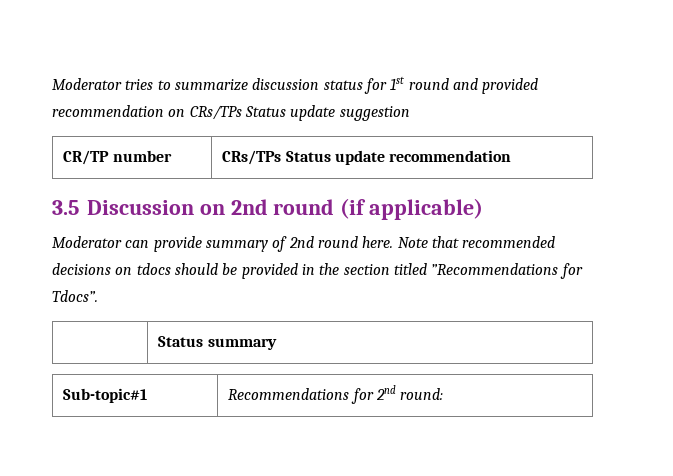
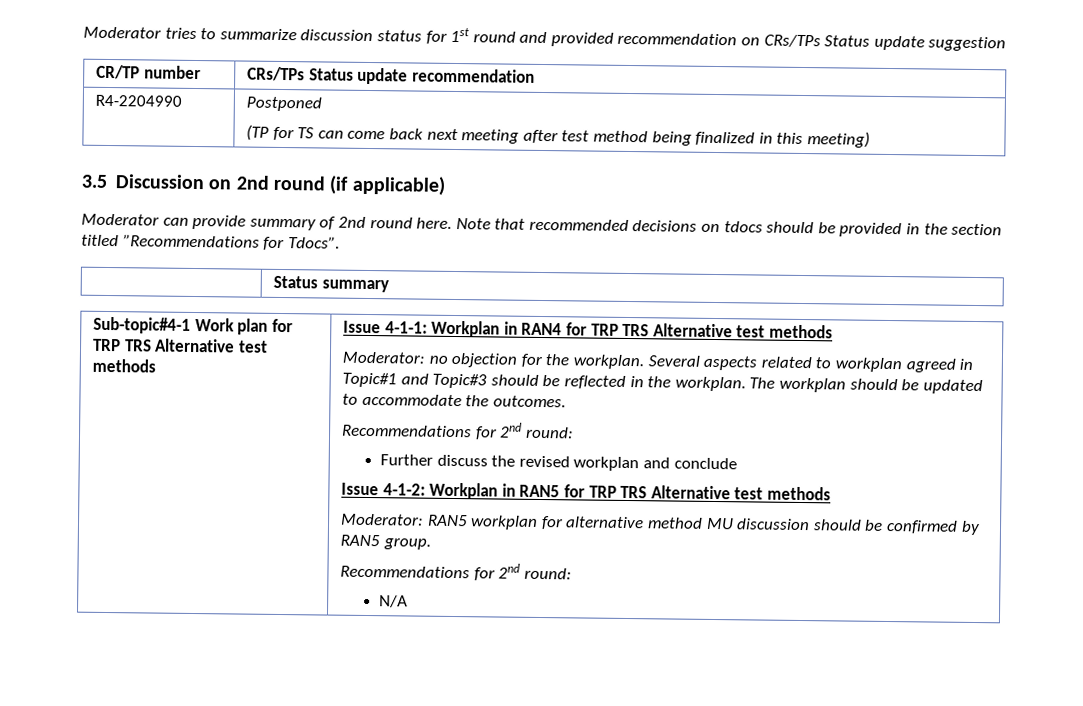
+ R4-2204990 | Postponed
+ (TP for TS can come back next meeting after test method being finalized in this meeting)
- Sub-topic#1 | Recommendations for 2nd round:
+ Sub-topic#4-1 Work plan for TRP TRS Alternative test methods | Issue 4-1-1: Workplan in RAN4 for TRP TRS Alternative test methods
+ Moderator: no objection for the workplan. Several aspects related to workplan agreed in Topic#1 and Topic#3 should be reflected in the workplan. The workplan should be updated to accommodate the outcomes.
+ Recommendations for 2nd round:
+ Further discuss the revised workplan and conclude
+ Issue 4-1-2: Workplan in RAN5 for TRP TRS Alternative test methods
+ Moderator: RAN5 workplan for alternative method MU discussion should be confirmed by RAN5 group.
+ Recommendations for 2nd round:
+ N/A

